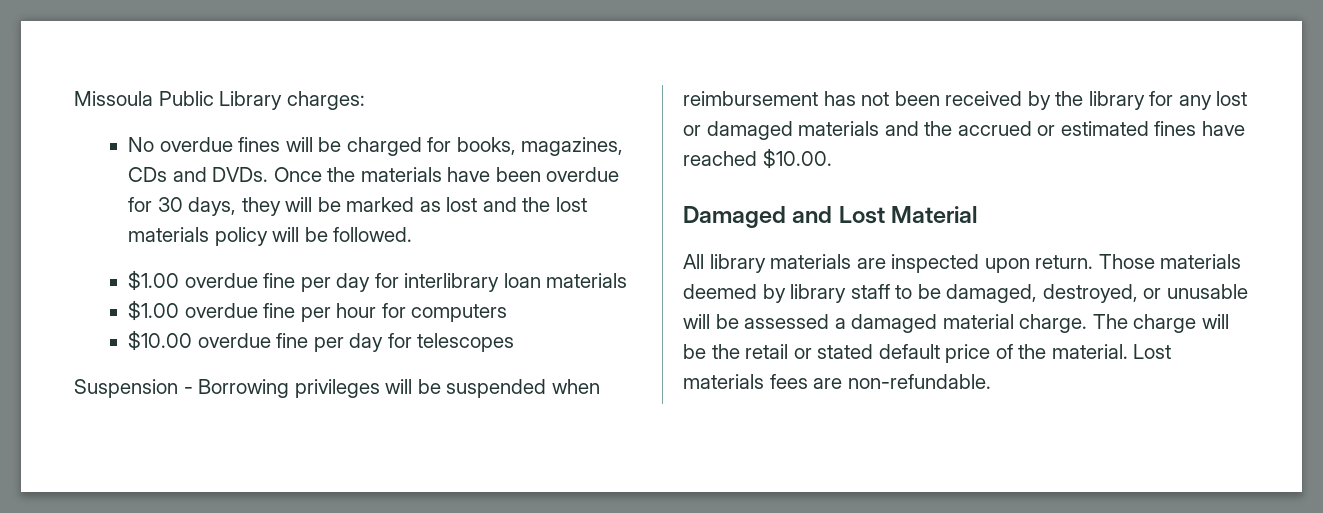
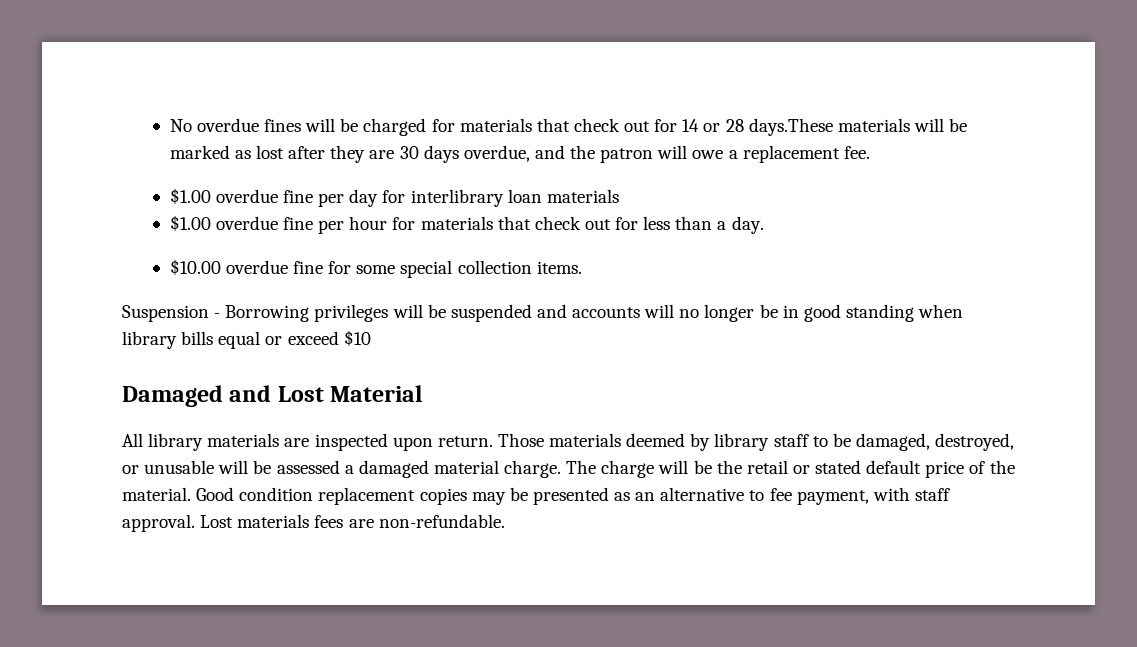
- Missoula Public Library charges:
- No overdue fines will be charged for books, magazines, CDs and DVDs. Once the materials have been overdue for 30 days, they will be marked as lost and the lost materials policy will be followed.
+ No overdue fines will be charged for materials that check out for 14 or 28 days.These materials will be marked as lost after they are 30 days overdue, and the patron will owe a replacement fee.
- $1.00 overdue fine per hour for computers
- $10.00 overdue fine per day for telescopes
+ $1.00 overdue fine per hour for materials that check out for less than a day.
+ $10.00 overdue fine for some special collection items.
- Suspension - Borrowing privileges will be suspended when reimbursement has not been received by the library for any lost or damaged materials and the accrued or estimated fines have reached $10.00.
+ Suspension - Borrowing privileges will be suspended and accounts will no longer be in good standing when library bills equal or exceed $10
+ Good condition replacement copies may be presented as an alternative to fee payment, with staff approval.

